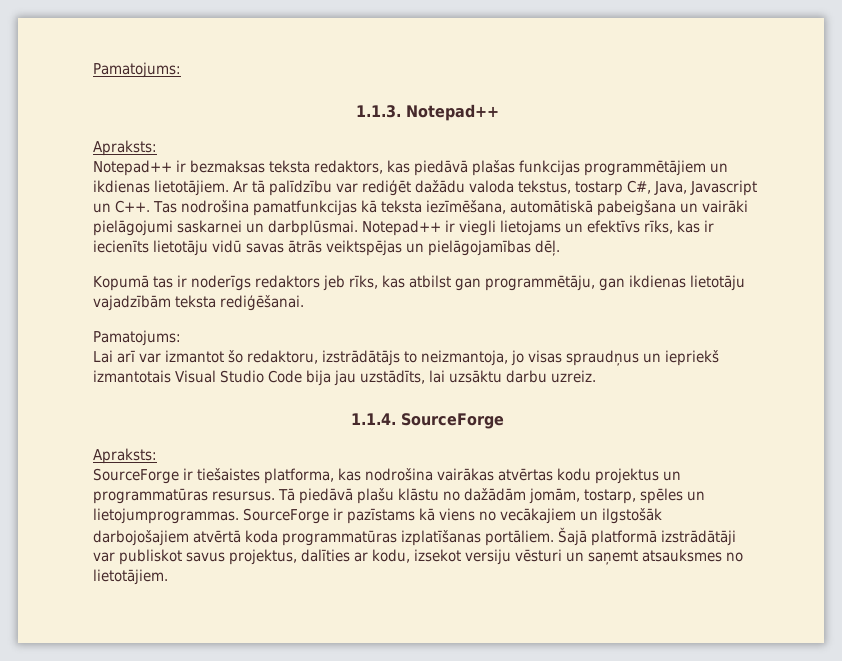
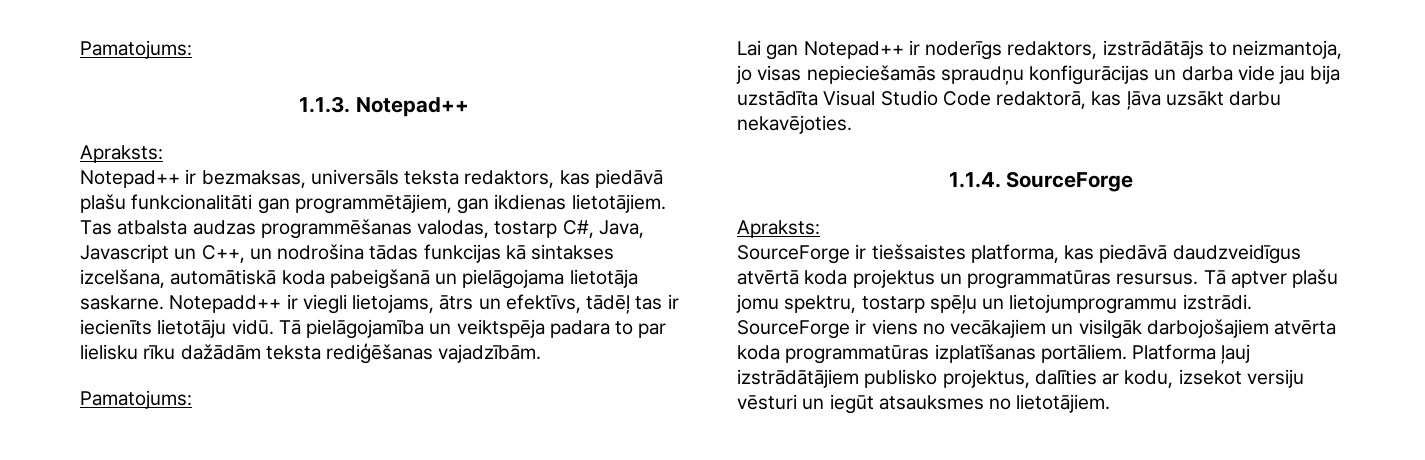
- Notepad++ ir bezmaksas teksta redaktors, kas piedāvā plašas funkcijas programmētājiem un ikdienas lietotājiem. Ar tā palīdzību var rediģēt dažādu valoda tekstus, tostarp C#, Java, Javascript un C++. Tas nodrošina pamatfunkcijas kā teksta iezīmēšana, automātiskā pabeigšana un vairāki pielāgojumi saskarnei un darbplūsmai. Notepad++ ir viegli lietojams un efektīvs rīks, kas ir iecienīts lietotāju vidū savas ātrās veiktspējas un pielāgojamības dēļ.
- Kopumā tas ir noderīgs redaktors jeb rīks, kas atbilst gan programmētāju, gan ikdienas lietotāju vajadzībām teksta rediģēšanai.
+ Notepad++ ir bezmaksas, universāls teksta redaktors, kas piedāvā plašu funkcionalitāti gan programmētājiem, gan ikdienas lietotājiem. Tas atbalsta audzas programmēšanas valodas, tostarp C#, Java, Javascript un C++, un nodrošina tādas funkcijas kā sintakses izcelšana, automātiskā koda pabeigšanā un pielāgojama lietotāja saskarne. Notepadd++ ir viegli lietojams, ātrs un efektīvs, tādēļ tas ir iecienīts lietotāju vidū. Tā pielāgojamība un veiktspēja padara to par lielisku rīku dažādām teksta rediģēšanas vajadzībām.
  Pamatojums:
- Lai arī var izmantot šo redaktoru, izstrādātājs to neizmantoja, jo visas spraudņus un iepriekš izmantotais Visual Studio Code bija jau uzstādīts, lai uzsāktu darbu uzreiz.
+ Lai gan Notepad++ ir noderīgs redaktors, izstrādātājs to neizmantoja, jo visas nepieciešamās spraudņu konfigurācijas un darba vide jau bija uzstādīta Visual Studio Code redaktorā, kas ļāva uzsākt darbu nekavējoties.
- SourceForge ir tiešaistes platforma, kas nodrošina vairākas atvērtas kodu projektus un programmatūras resursus.
+ SourceForge ir tiešsaistes platforma, kas piedāvā daudzveidīgus atvērtā koda projektus un programmatūras resursus.
- Tā piedāvā plašu klāstu no dažādām jomām, tostarp, spēles un lietojumprogrammas. SourceForge ir pazīstams kā viens no vecākajiem un ilgstošāk darbojošajiem atvērtā koda programmatūras izplatīšanas portāliem.
+ Tā aptver plašu jomu spektru, tostarp spēļu un lietojumprogrammu izstrādi. SourceForge ir viens no vecākajiem un visilgāk darbojošajiem atvērta koda programmatūras izplatīšanas portāliem.
- Šajā platformā izstrādātāji var publiskot savus projektus, dalīties ar kodu, izsekot versiju vēsturi un saņemt atsauksmes no lietotājiem.
+ Platforma ļauj izstrādātājiem publisko projektus, dalīties ar kodu, izsekot versiju vēsturi un iegūt atsauksmes no lietotājiem.

